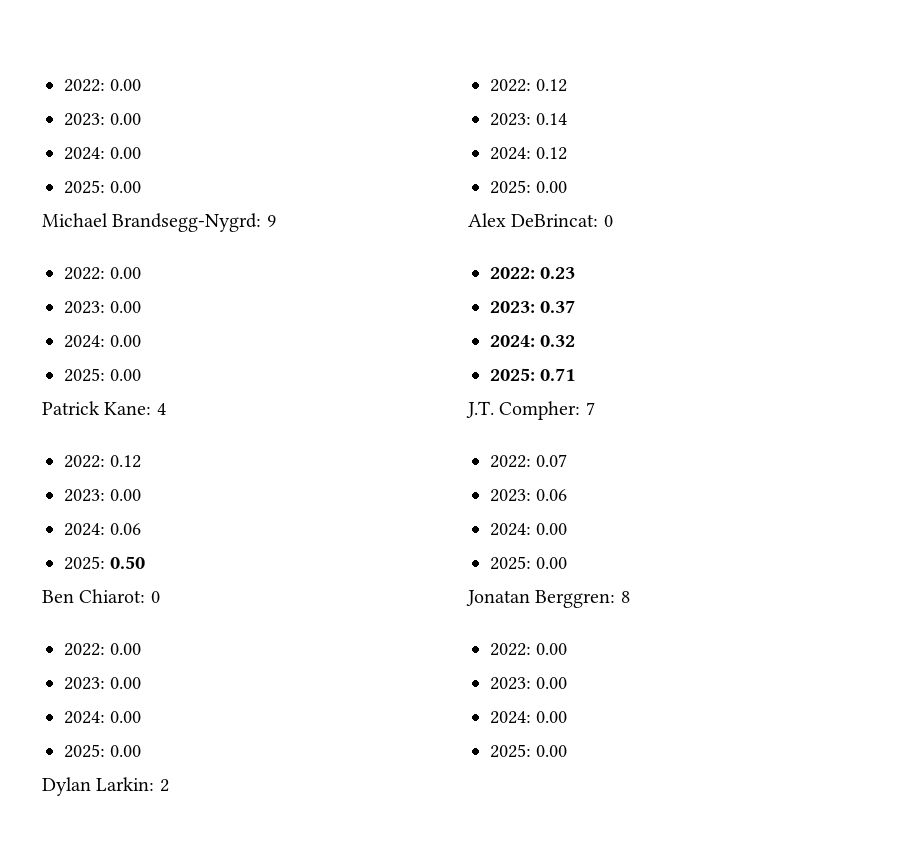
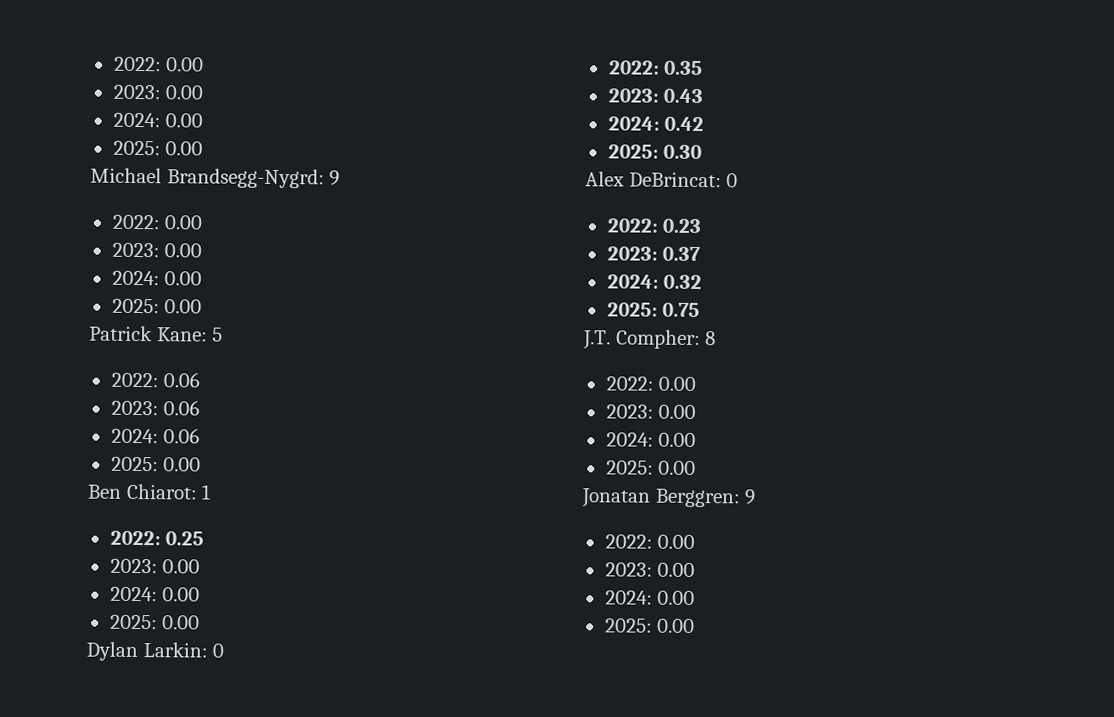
- Patrick Kane: 4
- 2022: 0.12
- 2023: 0.00
+ Patrick Kane: 5
+ 2022: 0.06
+ 2023: 0.06
  2024: 0.06
- 2025: 0.50
+ 2025: 0.00
- Ben Chiarot: 0
- 2022: 0.00
+ Ben Chiarot: 1
+ 2022: 0.25
- Dylan Larkin: 2
- 2022: 0.12
- 2023: 0.14
- 2024: 0.12
- 2025: 0.00
+ Dylan Larkin: 0
+ 2022: 0.35
+ 2023: 0.43
+ 2024: 0.42
+ 2025: 0.30
- 2025: 0.71
+ 2025: 0.75
- J.T. Compher: 7
- 2022: 0.07
- 2023: 0.06
- 2024: 0.00
- 2025: 0.00
- Jonatan Berggren: 8
+ J.T. Compher: 8
+ Jonatan Berggren: 9
+ 2022: 0.00
+ 2023: 0.00
+ 2024: 0.00
+ 2025: 0.00

